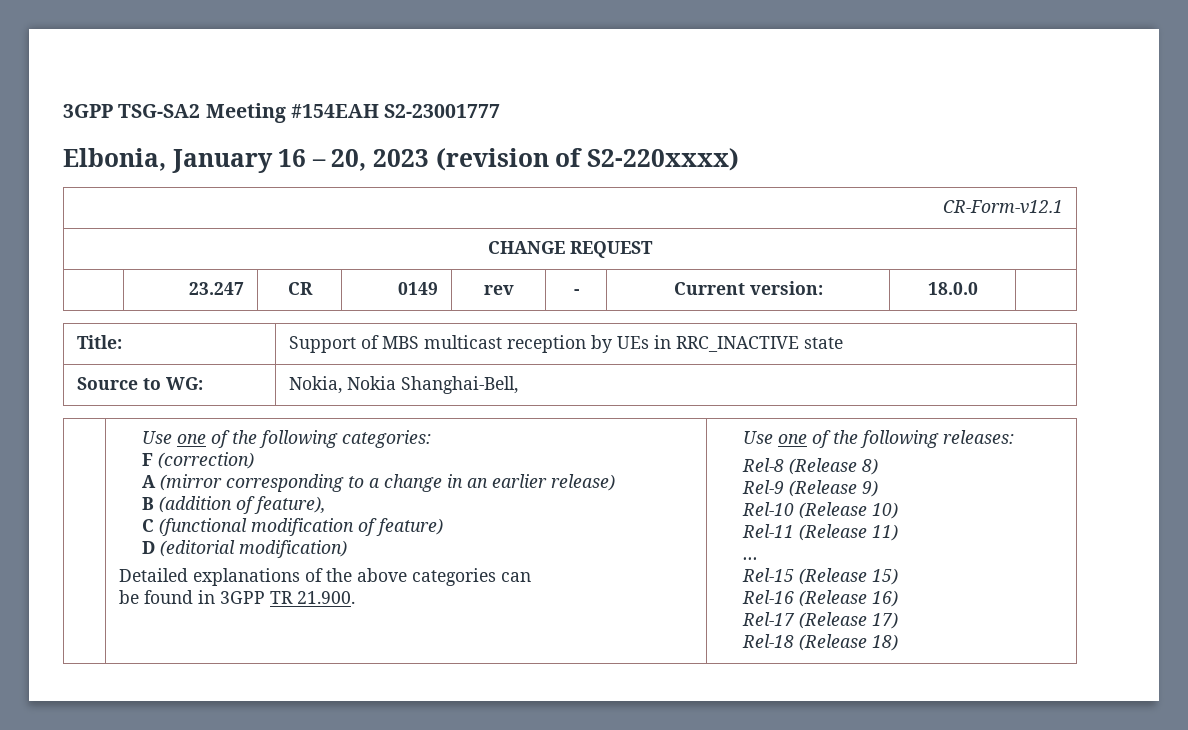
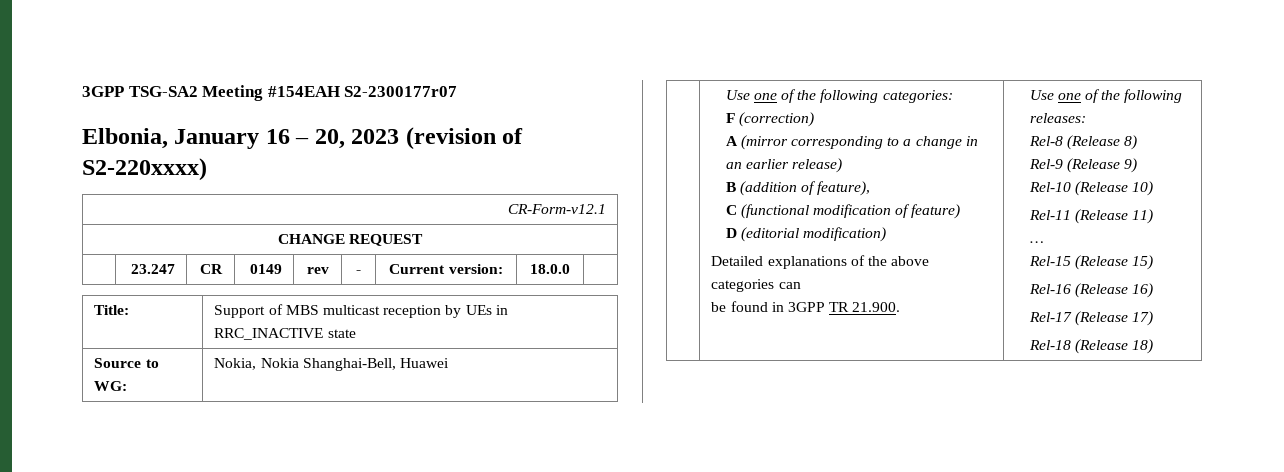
- 3GPP TSG-SA2 Meeting #154EAH S2-23001777
+ 3GPP TSG-SA2 Meeting #154EAH S2-2300177r07
- Source to WG: | Nokia, Nokia Shanghai-Bell,
+ Source to WG: | Nokia, Nokia Shanghai-Bell, Huawei

